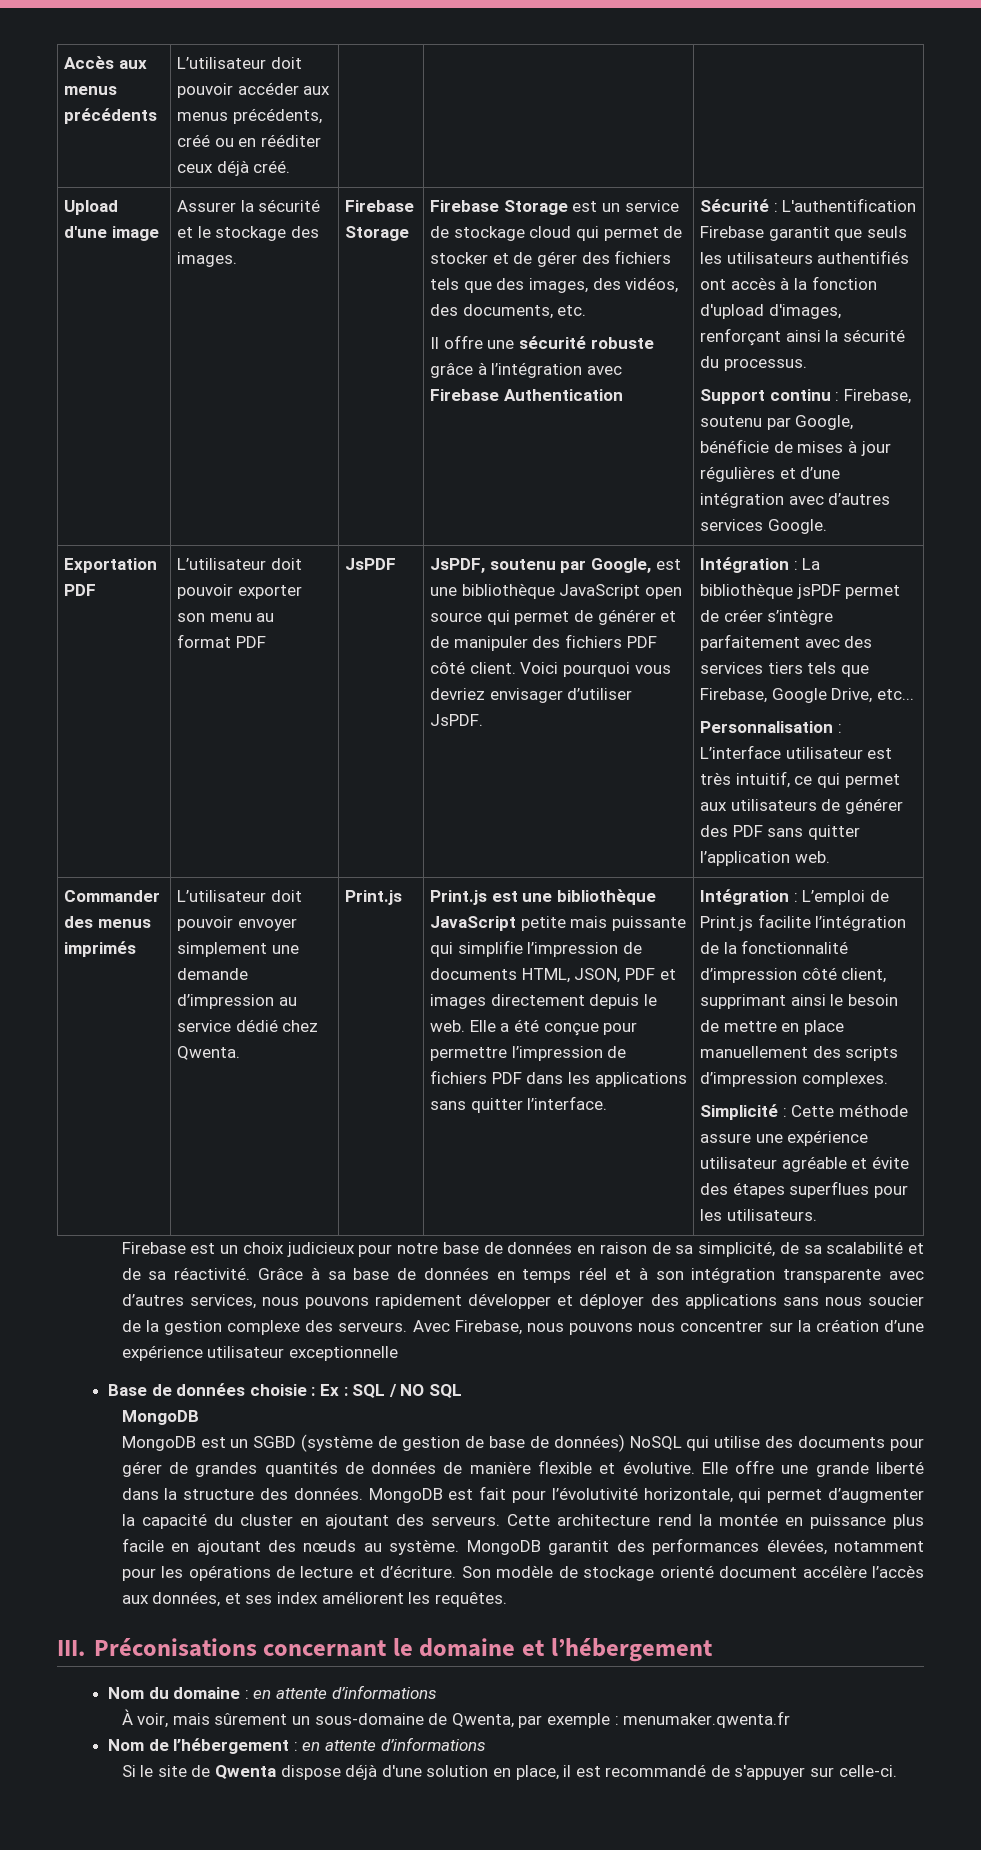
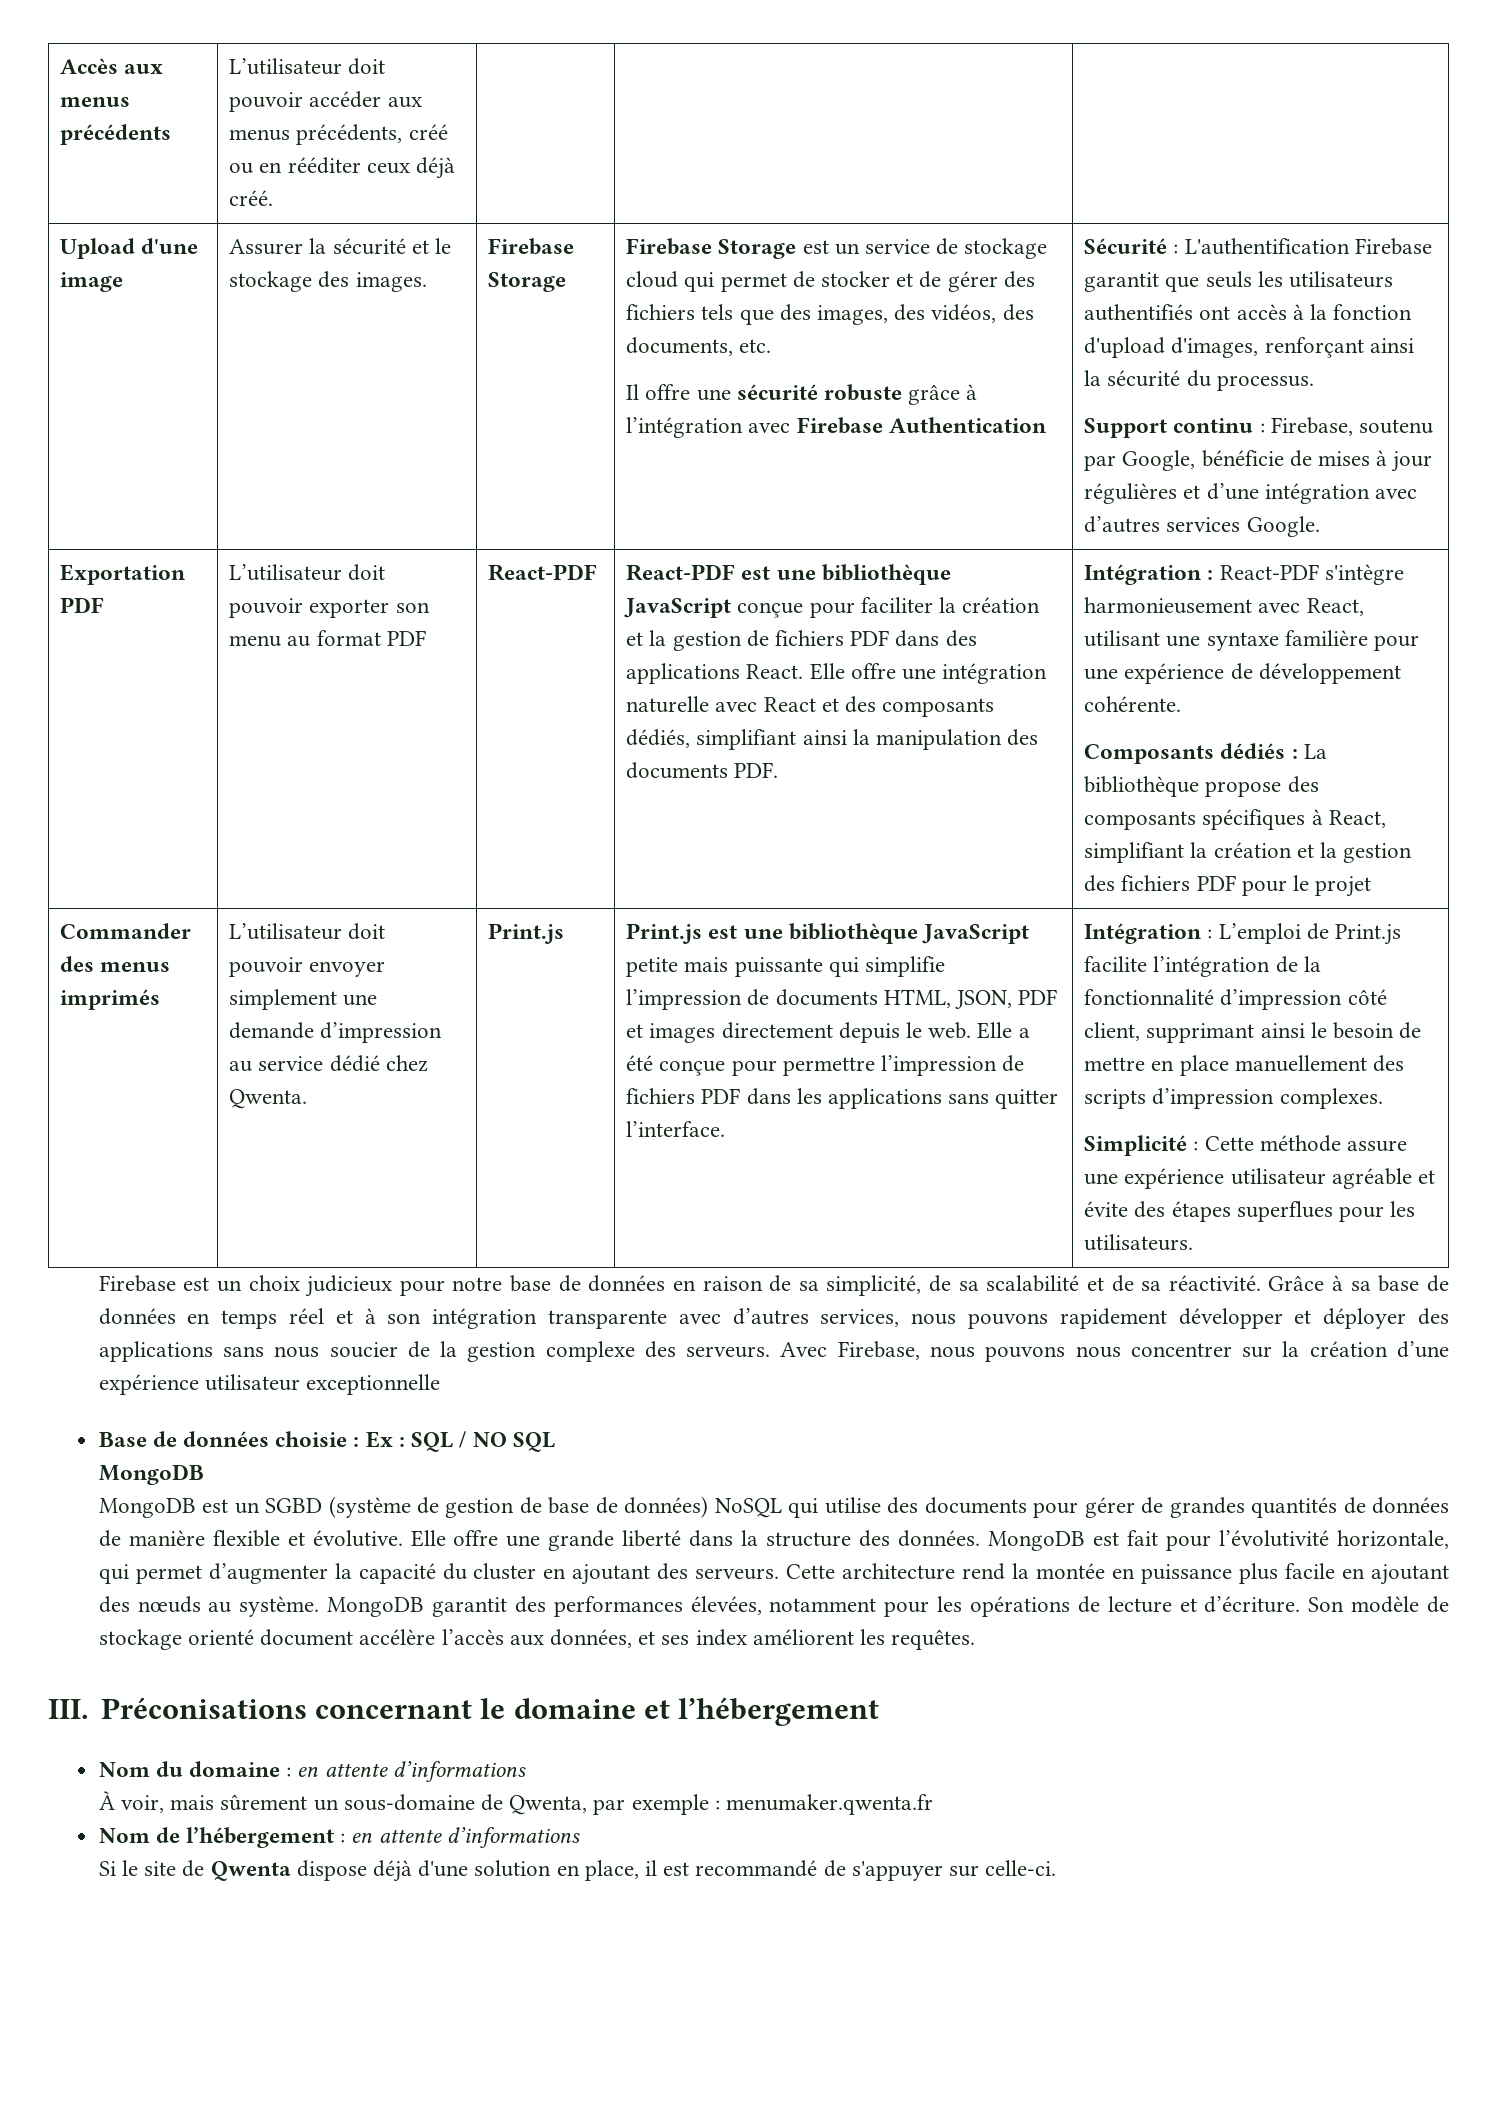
- JsPDF | JsPDF, soutenu par Google, est une bibliothèque JavaScript open source qui permet de générer et de manipuler des fichiers PDF côté client. Voici pourquoi vous devriez envisager d’utiliser JsPDF. | Intégration : La bibliothèque jsPDF permet de créer s’intègre parfaitement avec des services tiers tels que Firebase, Google Drive, etc...
- Personnalisation : L’interface utilisateur est très intuitif, ce qui permet aux utilisateurs de générer des PDF sans quitter l’application web.
+ React-PDF | React-PDF est une bibliothèque JavaScript conçue pour faciliter la création et la gestion de fichiers PDF dans des applications React. Elle offre une intégration naturelle avec React et des composants dédiés, simplifiant ainsi la manipulation des documents PDF. | Intégration : React-PDF s'intègre harmonieusement avec React, utilisant une syntaxe familière pour une expérience de développement cohérente.
+ Composants dédiés : La bibliothèque propose des composants spécifiques à React, simplifiant la création et la gestion des fichiers PDF pour le projet

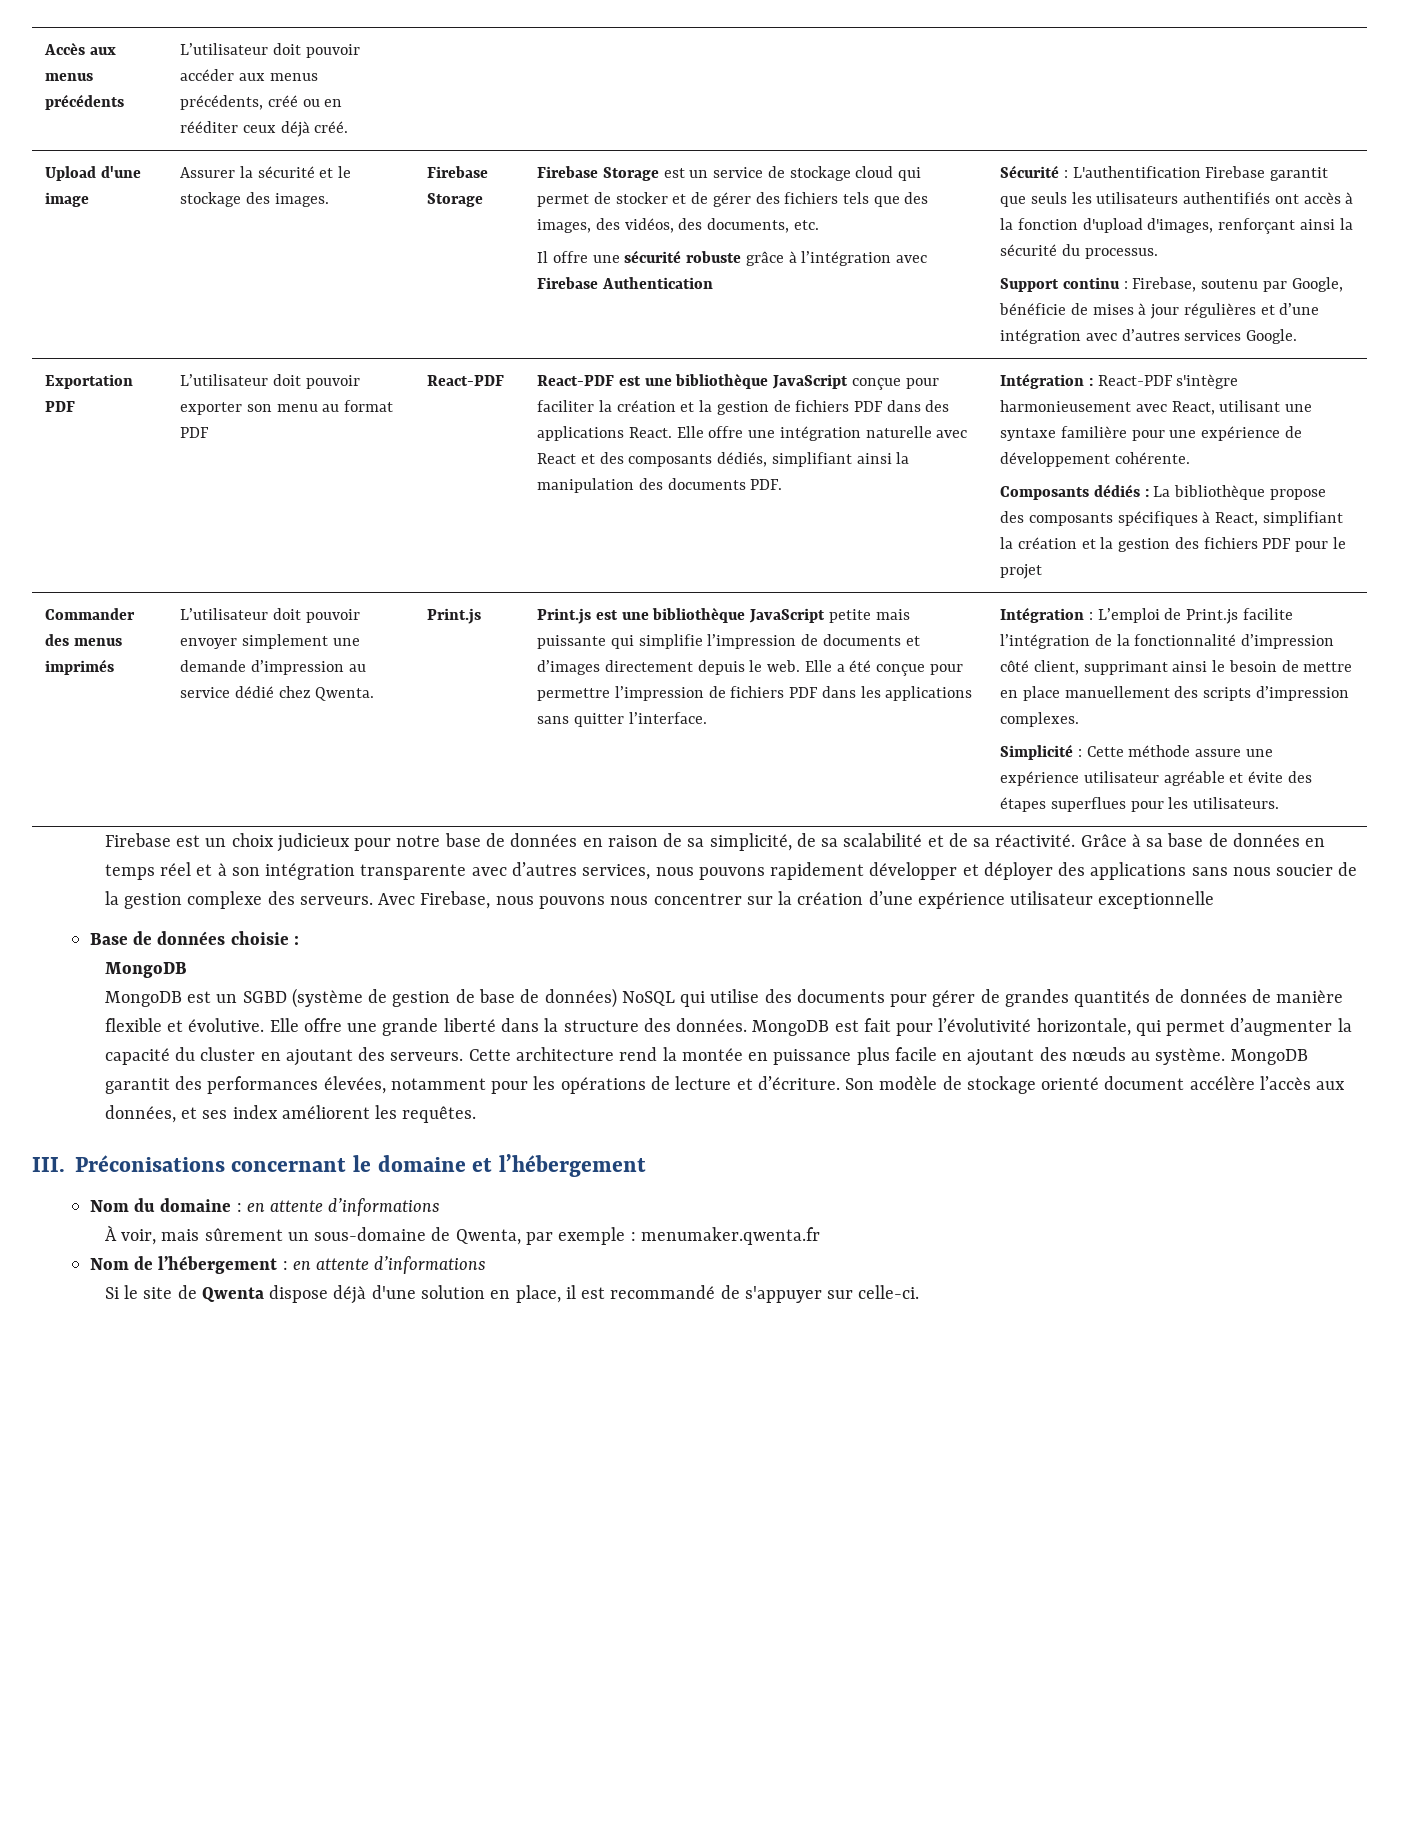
- Print.js est une bibliothèque JavaScript petite mais puissante qui simplifie l’impression de documents HTML, JSON, PDF et images directement depuis le web.
+ Print.js est une bibliothèque JavaScript petite mais puissante qui simplifie l’impression de documents et d’images directement depuis le web.
- Base de données choisie : Ex : SQL / NO SQL
+ Base de données choisie :

